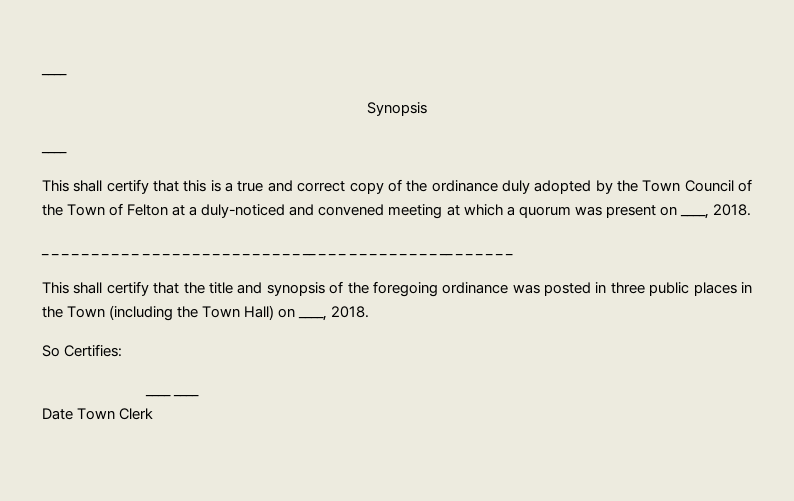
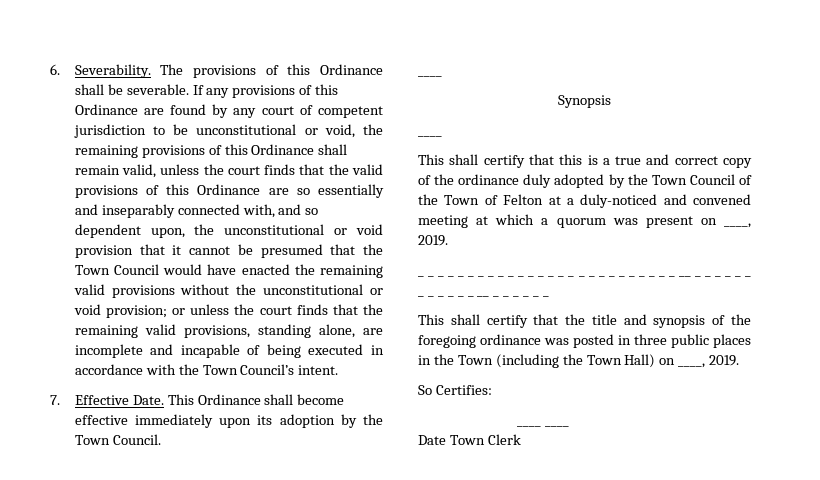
+ 6. Severability. The provisions of this Ordinance shall be severable. If any provisions of this Ordinance are found by any court of competent jurisdiction to be unconstitutional or void, the remaining provisions of this Ordinance shall remain valid, unless the court finds that the valid provisions of this Ordinance are so essentially and inseparably connected with, and so dependent upon, the unconstitutional or void provision that it cannot be presumed that the Town Council would have enacted the remaining valid provisions without the unconstitutional or void provision; or unless the court finds that the remaining valid provisions, standing alone, are incomplete and incapable of being executed in accordance with the Town Council’s intent.
+ 7. Effective Date. This Ordinance shall become effective immediately upon its adoption by the Town Council.
- This shall certify that this is a true and correct copy of the ordinance duly adopted by the Town Council of the Town of Felton at a duly-noticed and convened meeting at which a quorum was present on ____, 2018.
+ This shall certify that this is a true and correct copy of the ordinance duly adopted by the Town Council of the Town of Felton at a duly-noticed and convened meeting at which a quorum was present on ____, 2019.
- This shall certify that the title and synopsis of the foregoing ordinance was posted in three public places in the Town (including the Town Hall) on ____, 2018.
+ This shall certify that the title and synopsis of the foregoing ordinance was posted in three public places in the Town (including the Town Hall) on ____, 2019.

